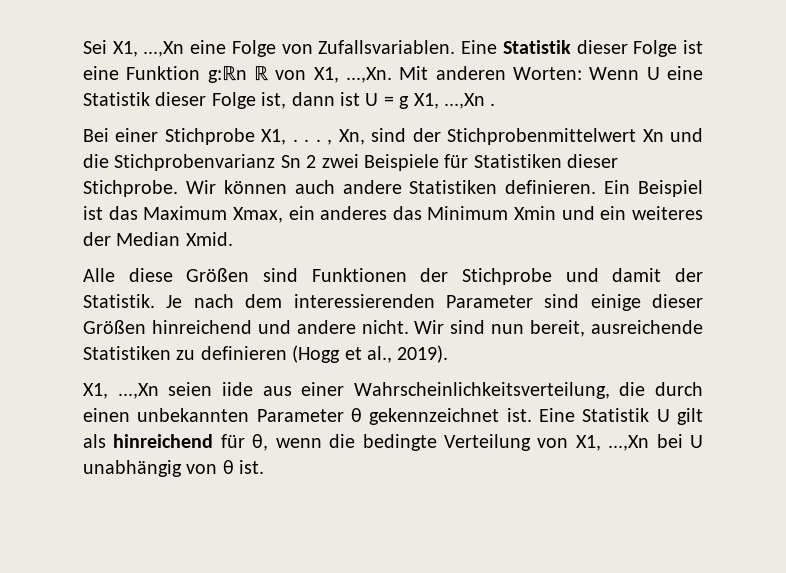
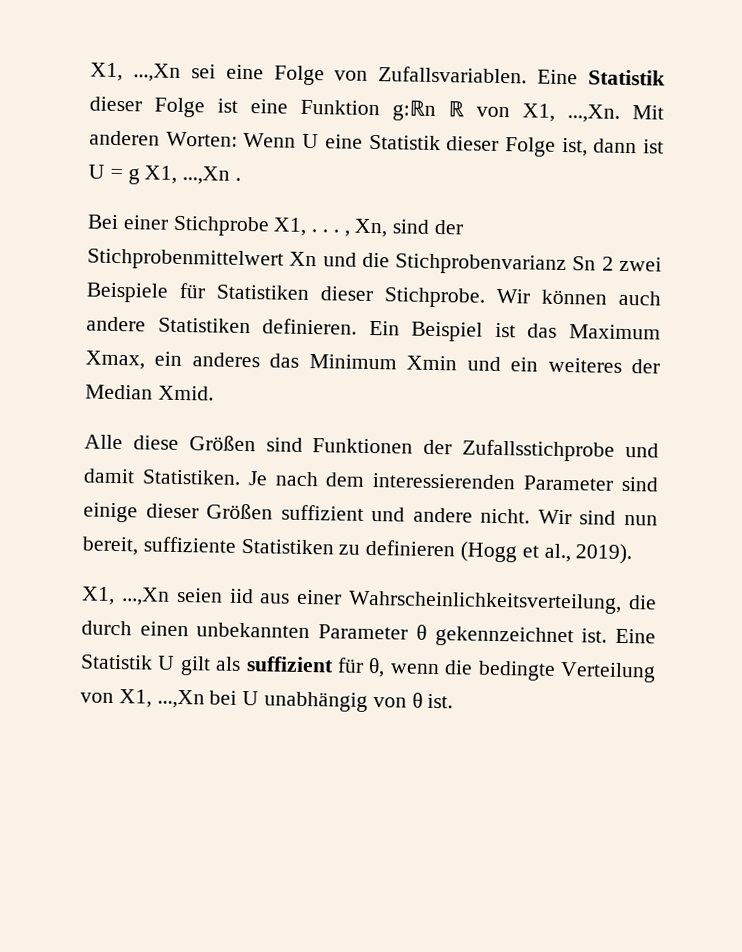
- Sei X1, ...,Xn eine Folge von Zufallsvariablen.
+ X1, ...,Xn sei eine Folge von Zufallsvariablen.
- Alle diese Größen sind Funktionen der Stichprobe und damit der Statistik.
+ Alle diese Größen sind Funktionen der Zufallsstichprobe und damit Statistiken.
- Je nach dem interessierenden Parameter sind einige dieser Größen hinreichend und andere nicht.
+ Je nach dem interessierenden Parameter sind einige dieser Größen suffizient und andere nicht.
- Wir sind nun bereit, ausreichende Statistiken zu definieren (Hogg et al., 2019).
+ Wir sind nun bereit, suffiziente Statistiken zu definieren (Hogg et al., 2019).
- X1, ...,Xn seien iide aus einer Wahrscheinlichkeitsverteilung, die durch einen unbekannten Parameter θ gekennzeichnet ist.
+ X1, ...,Xn seien iid aus einer Wahrscheinlichkeitsverteilung, die durch einen unbekannten Parameter θ gekennzeichnet ist.
- Eine Statistik U gilt als hinreichend für θ, wenn die bedingte Verteilung von X1, ...,Xn bei U unabhängig von θ ist.
+ Eine Statistik U gilt als suffizient für θ, wenn die bedingte Verteilung von X1, ...,Xn bei U unabhängig von θ ist.

